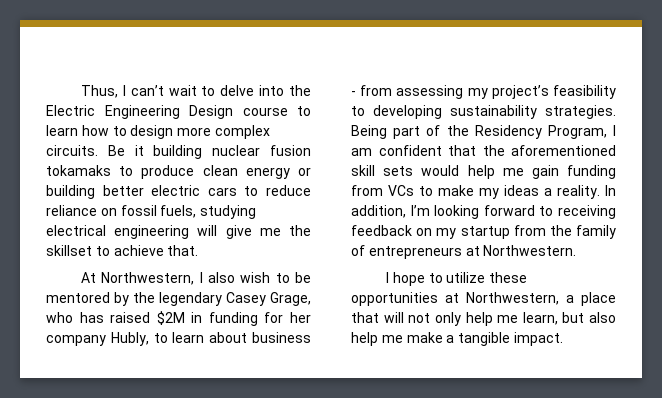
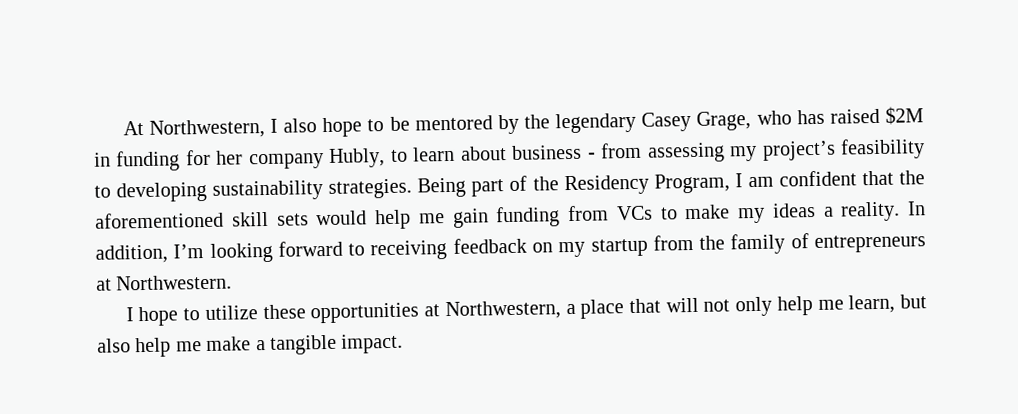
- Thus, I can’t wait to delve into the Electric Engineering Design course to learn how to design more complex circuits. Be it building nuclear fusion tokamaks to produce clean energy or building better electric cars to reduce reliance on fossil fuels, studying electrical engineering will give me the skillset to achieve that.
- At Northwestern, I also wish to be mentored by the legendary Casey Grage, who has raised $2M in funding for her company Hubly, to learn about business - from assessing my project’s feasibility to developing sustainability strategies.
+ At Northwestern, I also hope to be mentored by the legendary Casey Grage, who has raised $2M in funding for her company Hubly, to learn about business - from assessing my project’s feasibility to developing sustainability strategies.

